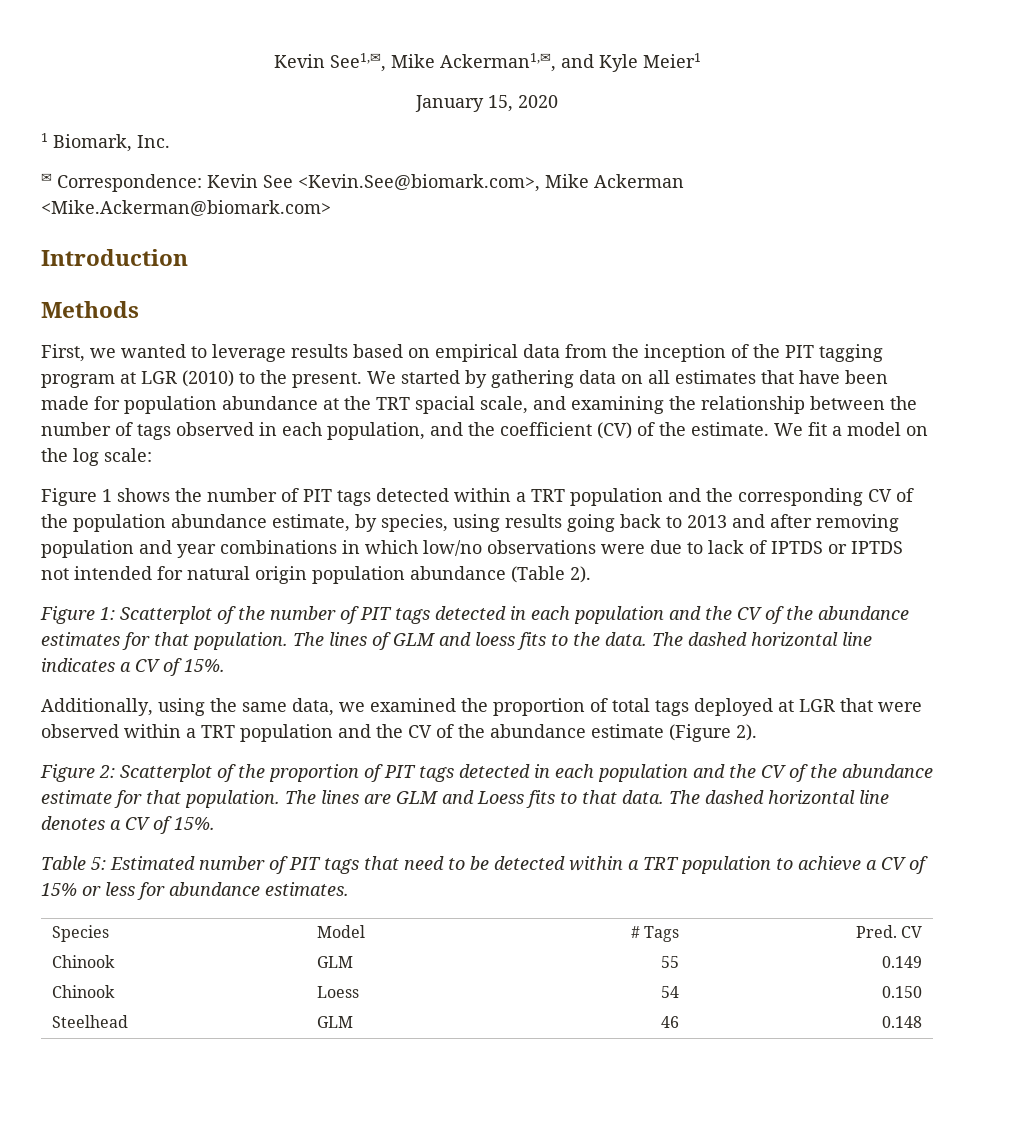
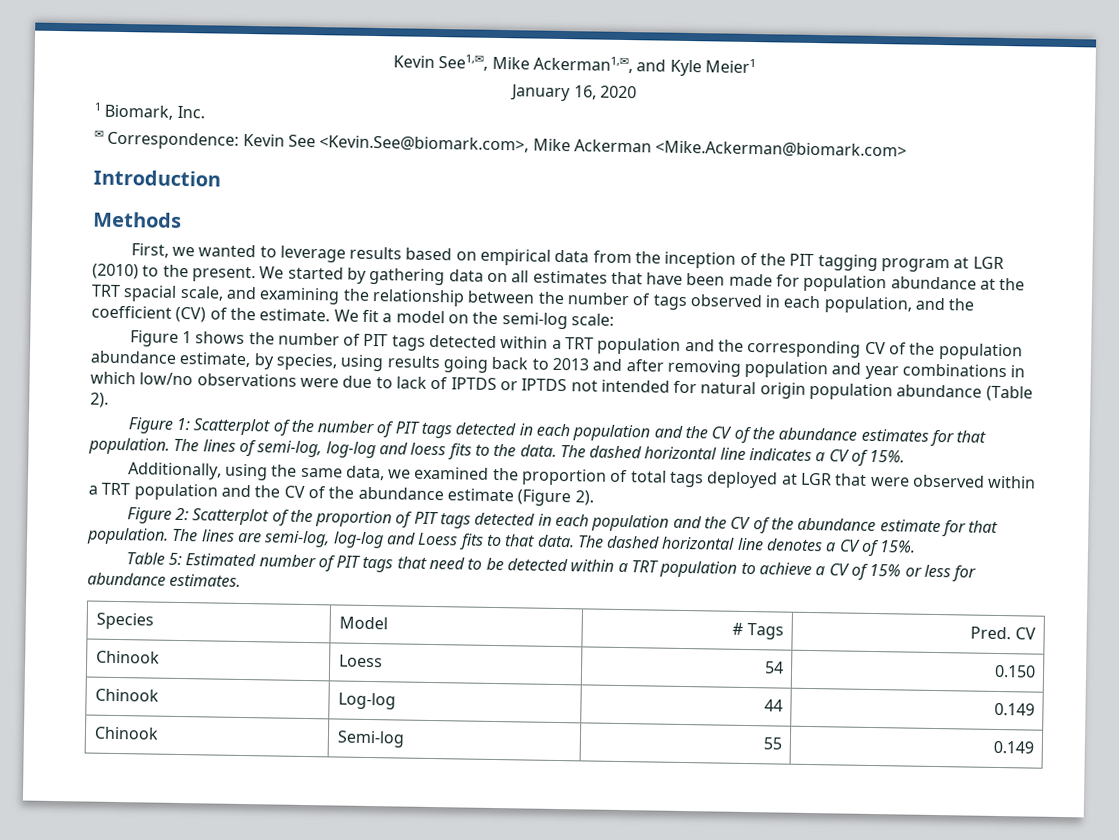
- January 15, 2020
+ January 16, 2020
- We fit a model on the log scale:
+ We fit a model on the semi-log scale:
- The lines of GLM and loess fits to the data.
+ The lines of semi-log, log-log and loess fits to the data.
- The lines are GLM and Loess fits to that data.
+ The lines are semi-log, log-log and Loess fits to that data.
- Chinook | GLM | 55 | 0.149
- Steelhead | GLM | 46 | 0.148
+ Chinook | Log-log | 44 | 0.149
+ Chinook | Semi-log | 55 | 0.149

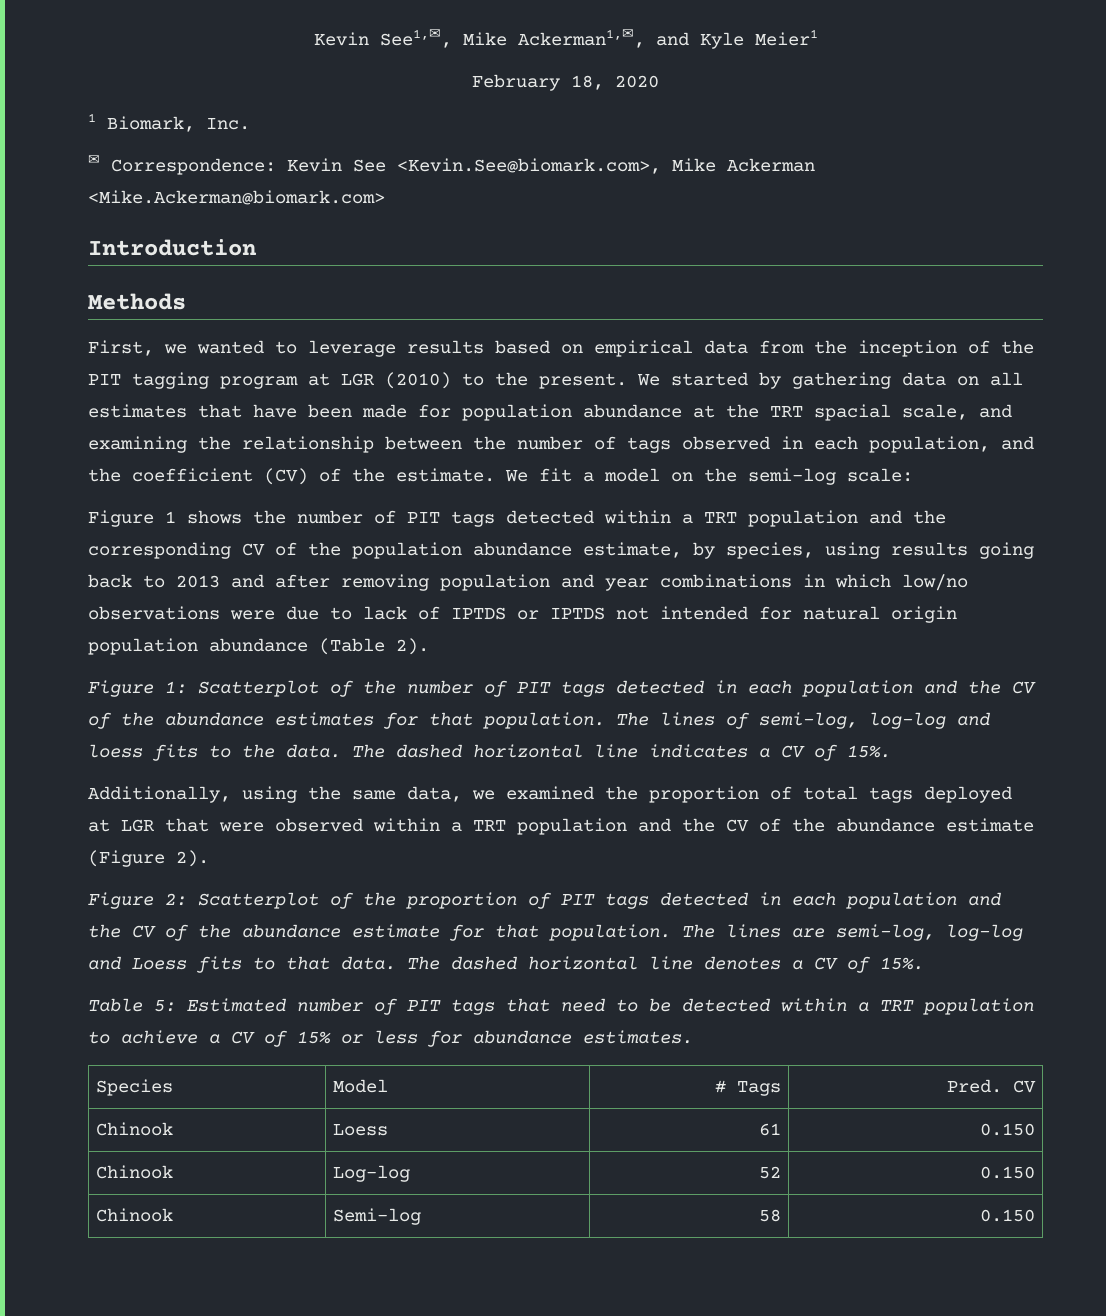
- January 16, 2020
+ February 18, 2020
- Chinook | Loess | 54 | 0.150
+ Chinook | Loess | 61 | 0.150
- Chinook | Log-log | 44 | 0.149
+ Chinook | Log-log | 52 | 0.150
- Chinook | Semi-log | 55 | 0.149
+ Chinook | Semi-log | 58 | 0.150

